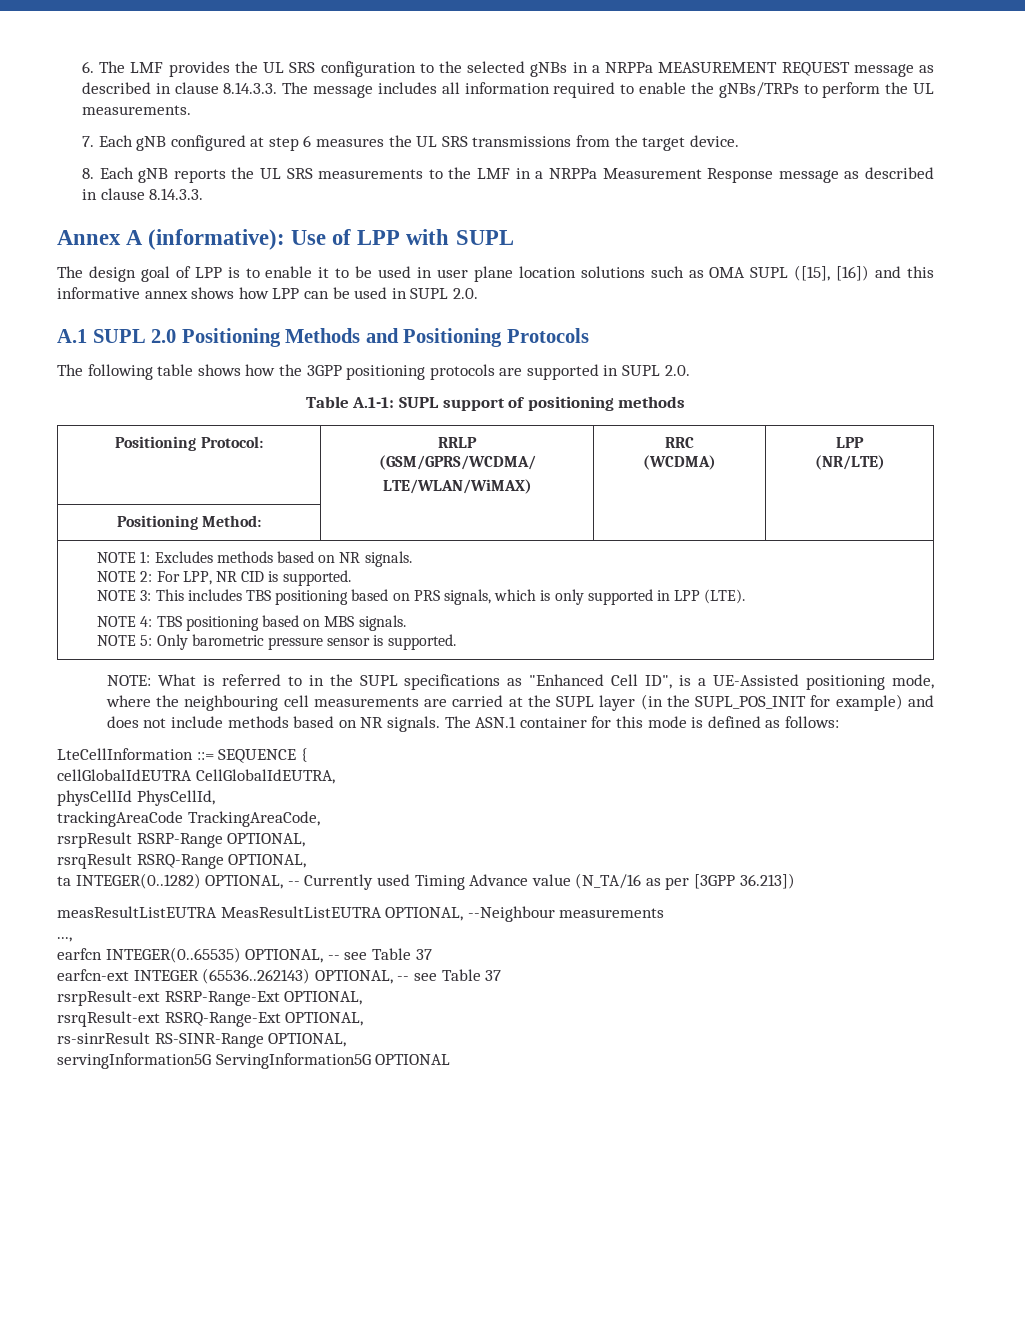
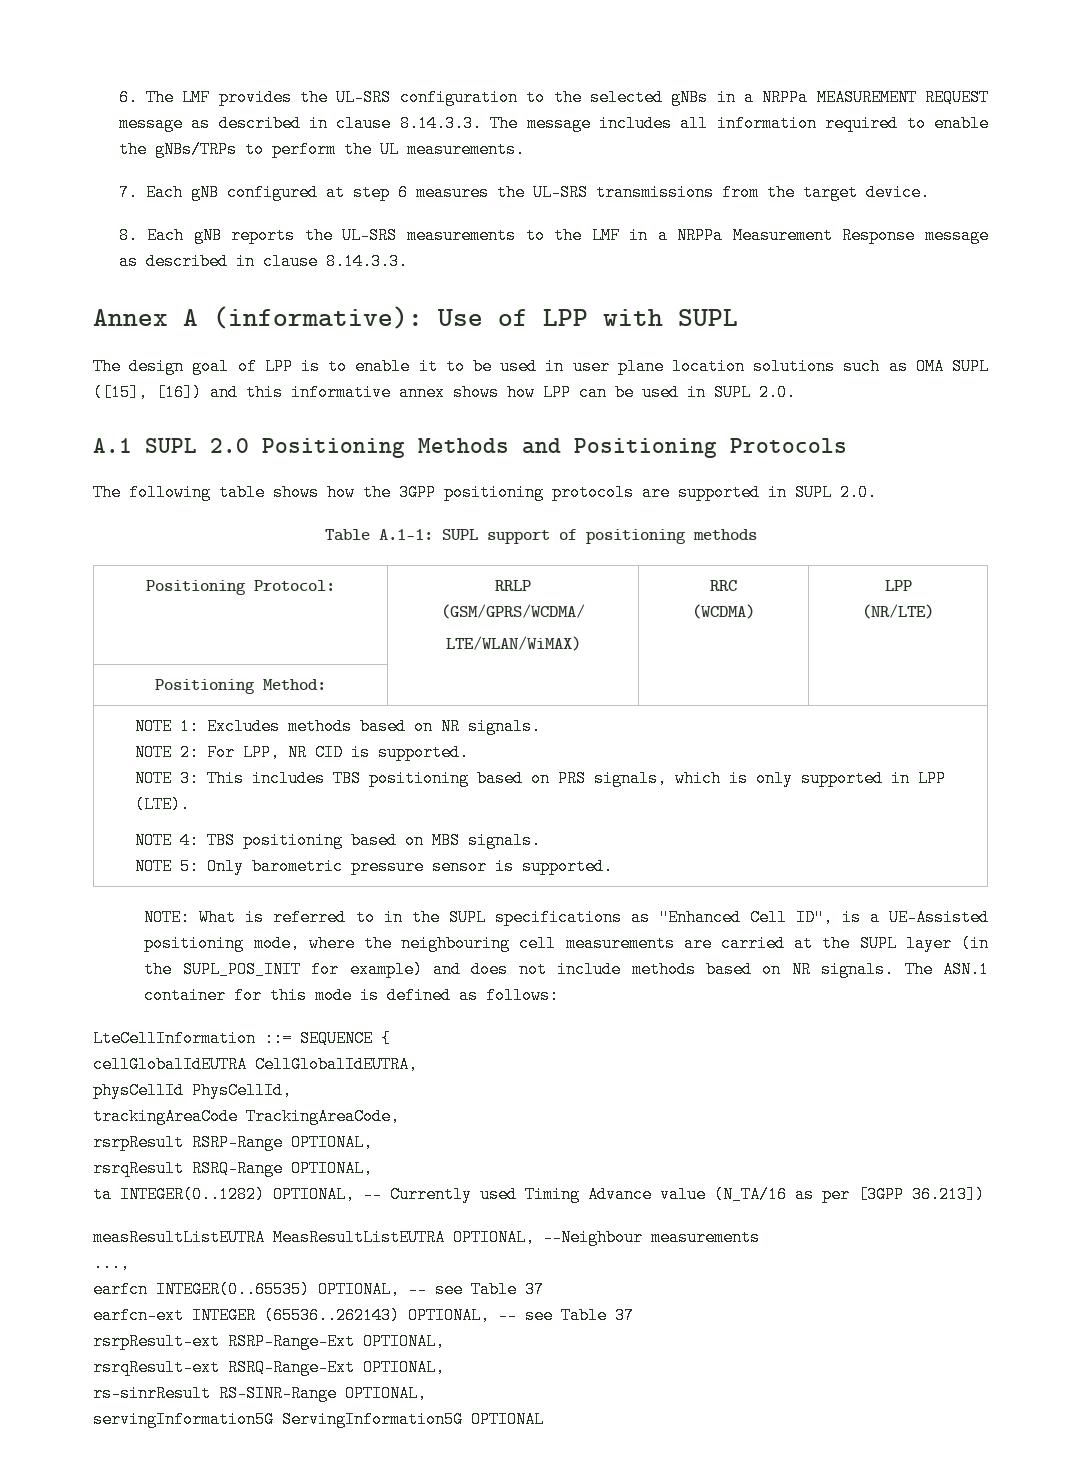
- 6. The LMF provides the UL SRS configuration to the selected gNBs in a NRPPa MEASUREMENT REQUEST message as described in clause 8.14.3.3. The message includes all information required to enable the gNBs/TRPs to perform the UL measurements.
+ 6. The LMF provides the UL-SRS configuration to the selected gNBs in a NRPPa MEASUREMENT REQUEST message as described in clause 8.14.3.3. The message includes all information required to enable the gNBs/TRPs to perform the UL measurements.
- 7. Each gNB configured at step 6 measures the UL SRS transmissions from the target device.
+ 7. Each gNB configured at step 6 measures the UL-SRS transmissions from the target device.
- 8. Each gNB reports the UL SRS measurements to the LMF in a NRPPa Measurement Response message as described in clause 8.14.3.3.
+ 8. Each gNB reports the UL-SRS measurements to the LMF in a NRPPa Measurement Response message as described in clause 8.14.3.3.

